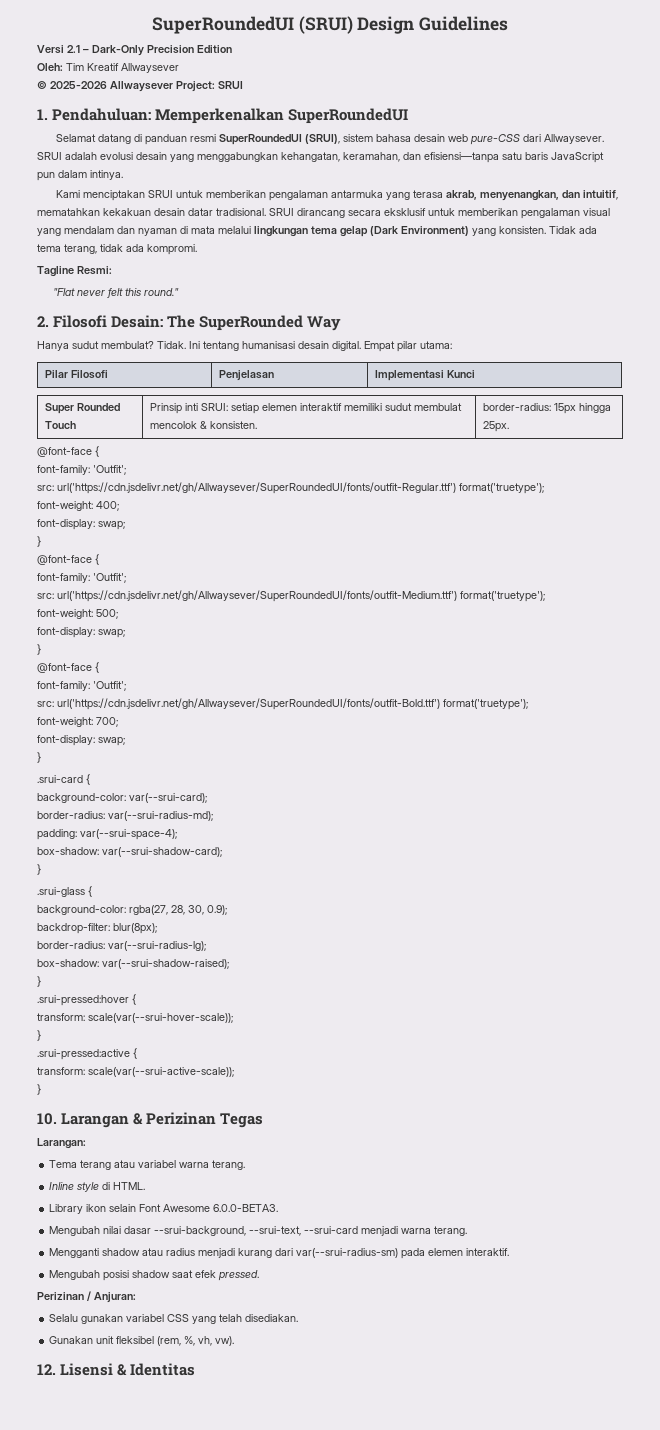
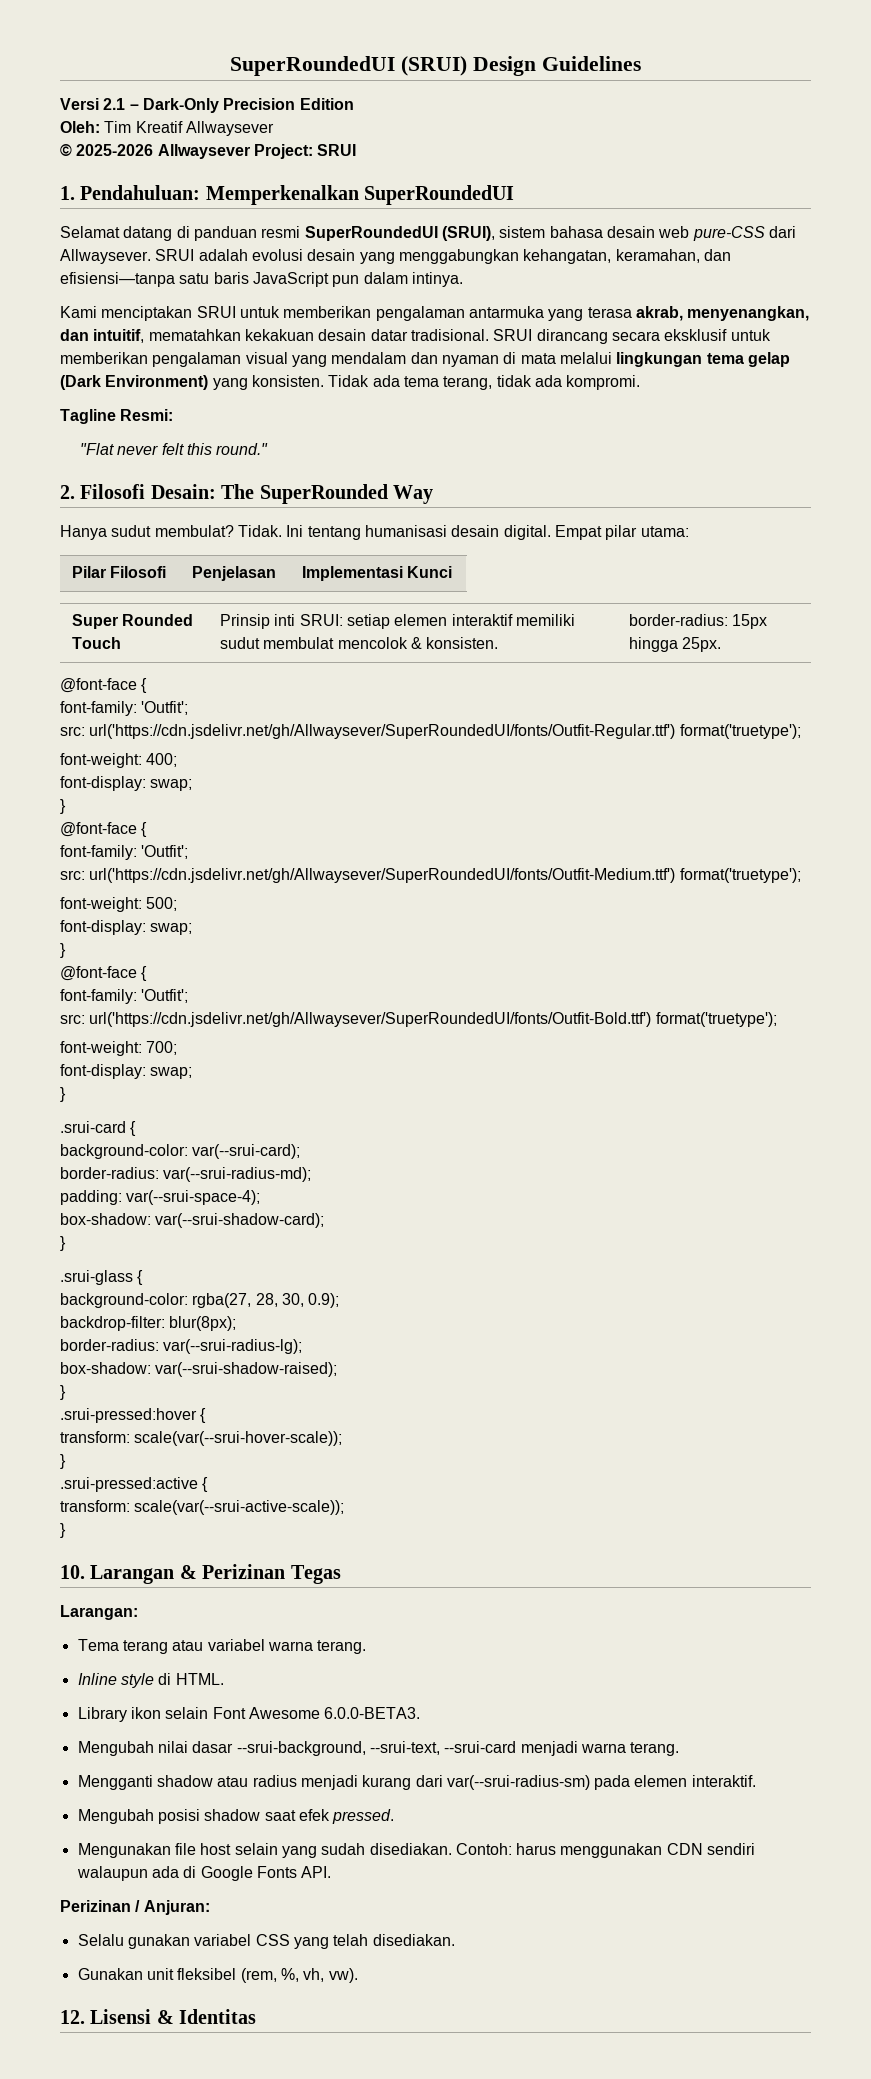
- src: url('https://cdn.jsdelivr.net/gh/Allwaysever/SuperRoundedUI/fonts/outfit-Regular.ttf') format('truetype');
+ src: url('https://cdn.jsdelivr.net/gh/Allwaysever/SuperRoundedUI/fonts/Outfit-Regular.ttf') format('truetype');
- src: url('https://cdn.jsdelivr.net/gh/Allwaysever/SuperRoundedUI/fonts/outfit-Medium.ttf') format('truetype');
+ src: url('https://cdn.jsdelivr.net/gh/Allwaysever/SuperRoundedUI/fonts/Outfit-Medium.ttf') format('truetype');
- src: url('https://cdn.jsdelivr.net/gh/Allwaysever/SuperRoundedUI/fonts/outfit-Bold.ttf') format('truetype');
+ src: url('https://cdn.jsdelivr.net/gh/Allwaysever/SuperRoundedUI/fonts/Outfit-Bold.ttf') format('truetype');
+ Mengunakan file host selain yang sudah disediakan. Contoh: harus menggunakan CDN sendiri walaupun ada di Google Fonts API.

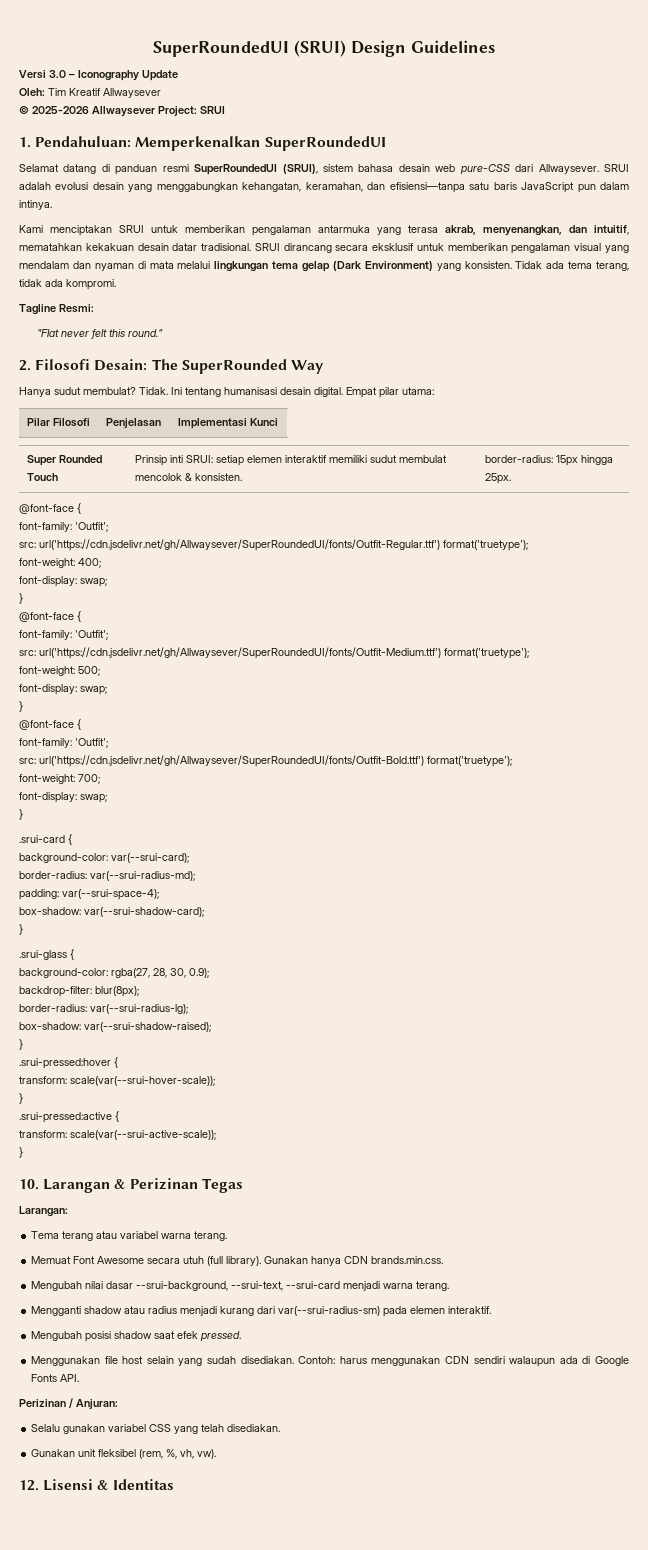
- Versi 2.1 – Dark-Only Precision Edition
+ Versi 3.0 – Iconography Update
- Inline style di HTML.
- Library ikon selain Font Awesome 6.0.0-BETA3.
+ Memuat Font Awesome secara utuh (full library). Gunakan hanya CDN brands.min.css.
- Mengunakan file host selain yang sudah disediakan.
+ Menggunakan file host selain yang sudah disediakan.

